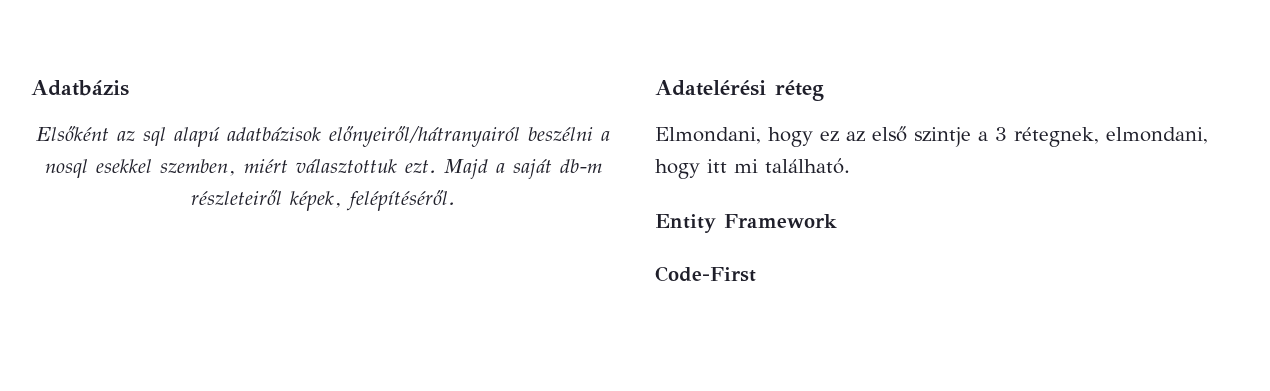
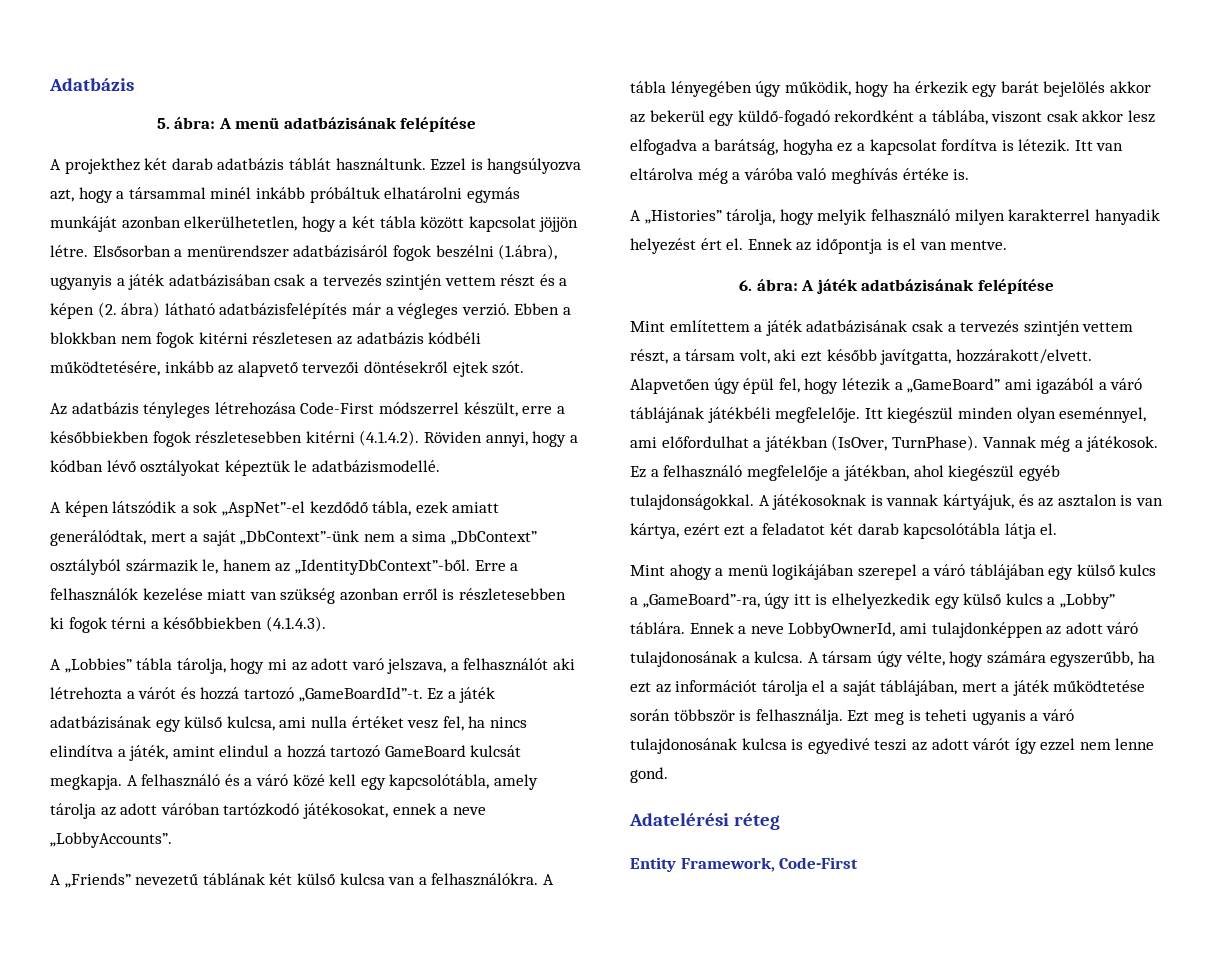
- Elsőként az sql alapú adatbázisok előnyeiről/hátranyairól beszélni a nosql esekkel szemben, miért választottuk ezt. Majd a saját db-m részleteiről képek, felépítéséről.
+ 5. ábra: A menü adatbázisának felépítése
+ A projekthez két darab adatbázis táblát használtunk. Ezzel is hangsúlyozva azt, hogy a társammal minél inkább próbáltuk elhatárolni egymás munkáját azonban elkerülhetetlen, hogy a két tábla között kapcsolat jöjjön létre. Elsősorban a menürendszer adatbázisáról fogok beszélni (1.ábra), ugyanyis a játék adatbázisában csak a tervezés szintjén vettem részt és a képen (2. ábra) látható adatbázisfelépítés már a végleges verzió. Ebben a blokkban nem fogok kitérni részletesen az adatbázis kódbéli működtetésére, inkább az alapvető tervezői döntésekről ejtek szót.
+ Az adatbázis tényleges létrehozása Code-First módszerrel készült, erre a későbbiekben fogok részletesebben kitérni (4.1.4.2). Röviden annyi, hogy a kódban lévő osztályokat képeztük le adatbázismodellé.
+ A képen látszódik a sok „AspNet”-el kezdődő tábla, ezek amiatt generálódtak, mert a saját „DbContext”-ünk nem a sima „DbContext” osztályból származik le, hanem az „IdentityDbContext”-ből. Erre a felhasználók kezelése miatt van szükség azonban erről is részletesebben ki fogok térni a későbbiekben (4.1.4.3).
+ A „Lobbies” tábla tárolja, hogy mi az adott varó jelszava, a felhasználót aki létrehozta a várót és hozzá tartozó „GameBoardId”-t. Ez a játék adatbázisának egy külső kulcsa, ami nulla értéket vesz fel, ha nincs elindítva a játék, amint elindul a hozzá tartozó GameBoard kulcsát megkapja. A felhasználó és a váró közé kell egy kapcsolótábla, amely tárolja az adott váróban tartózkodó játékosokat, ennek a neve „LobbyAccounts”.
+ A „Friends” nevezetű táblának két külső kulcsa van a felhasználókra. A tábla lényegében úgy működik, hogy ha érkezik egy barát bejelölés akkor az bekerül egy küldő-fogadó rekordként a táblába, viszont csak akkor lesz elfogadva a barátság, hogyha ez a kapcsolat fordítva is létezik. Itt van eltárolva még a váróba való meghívás értéke is.
+ A „Histories” tárolja, hogy melyik felhasználó milyen karakterrel hanyadik helyezést ért el. Ennek az időpontja is el van mentve.
+ 6. ábra: A játék adatbázisának felépítése
+ Mint említettem a játék adatbázisának csak a tervezés szintjén vettem részt, a társam volt, aki ezt később javítgatta, hozzárakott/elvett. Alapvetően úgy épül fel, hogy létezik a „GameBoard” ami igazából a váró táblájának játékbéli megfelelője. Itt kiegészül minden olyan eseménnyel, ami előfordulhat a játékban (IsOver, TurnPhase). Vannak még a játékosok. Ez a felhasználó megfelelője a játékban, ahol kiegészül egyéb tulajdonságokkal. A játékosoknak is vannak kártyájuk, és az asztalon is van kártya, ezért ezt a feladatot két darab kapcsolótábla látja el.
+ Mint ahogy a menü logikájában szerepel a váró táblájában egy külső kulcs a „GameBoard”-ra, úgy itt is elhelyezkedik egy külső kulcs a „Lobby” táblára. Ennek a neve LobbyOwnerId, ami tulajdonképpen az adott váró tulajdonosának a kulcsa. A társam úgy vélte, hogy számára egyszerűbb, ha ezt az információt tárolja el a saját táblájában, mert a játék működtetése során többször is felhasználja. Ezt meg is teheti ugyanis a váró tulajdonosának kulcsa is egyedivé teszi az adott várót így ezzel nem lenne gond.
  Adatelérési réteg
- Elmondani, hogy ez az első szintje a 3 rétegnek, elmondani, hogy itt mi található.
- Entity Framework
- Code-First
+ Entity Framework, Code-First

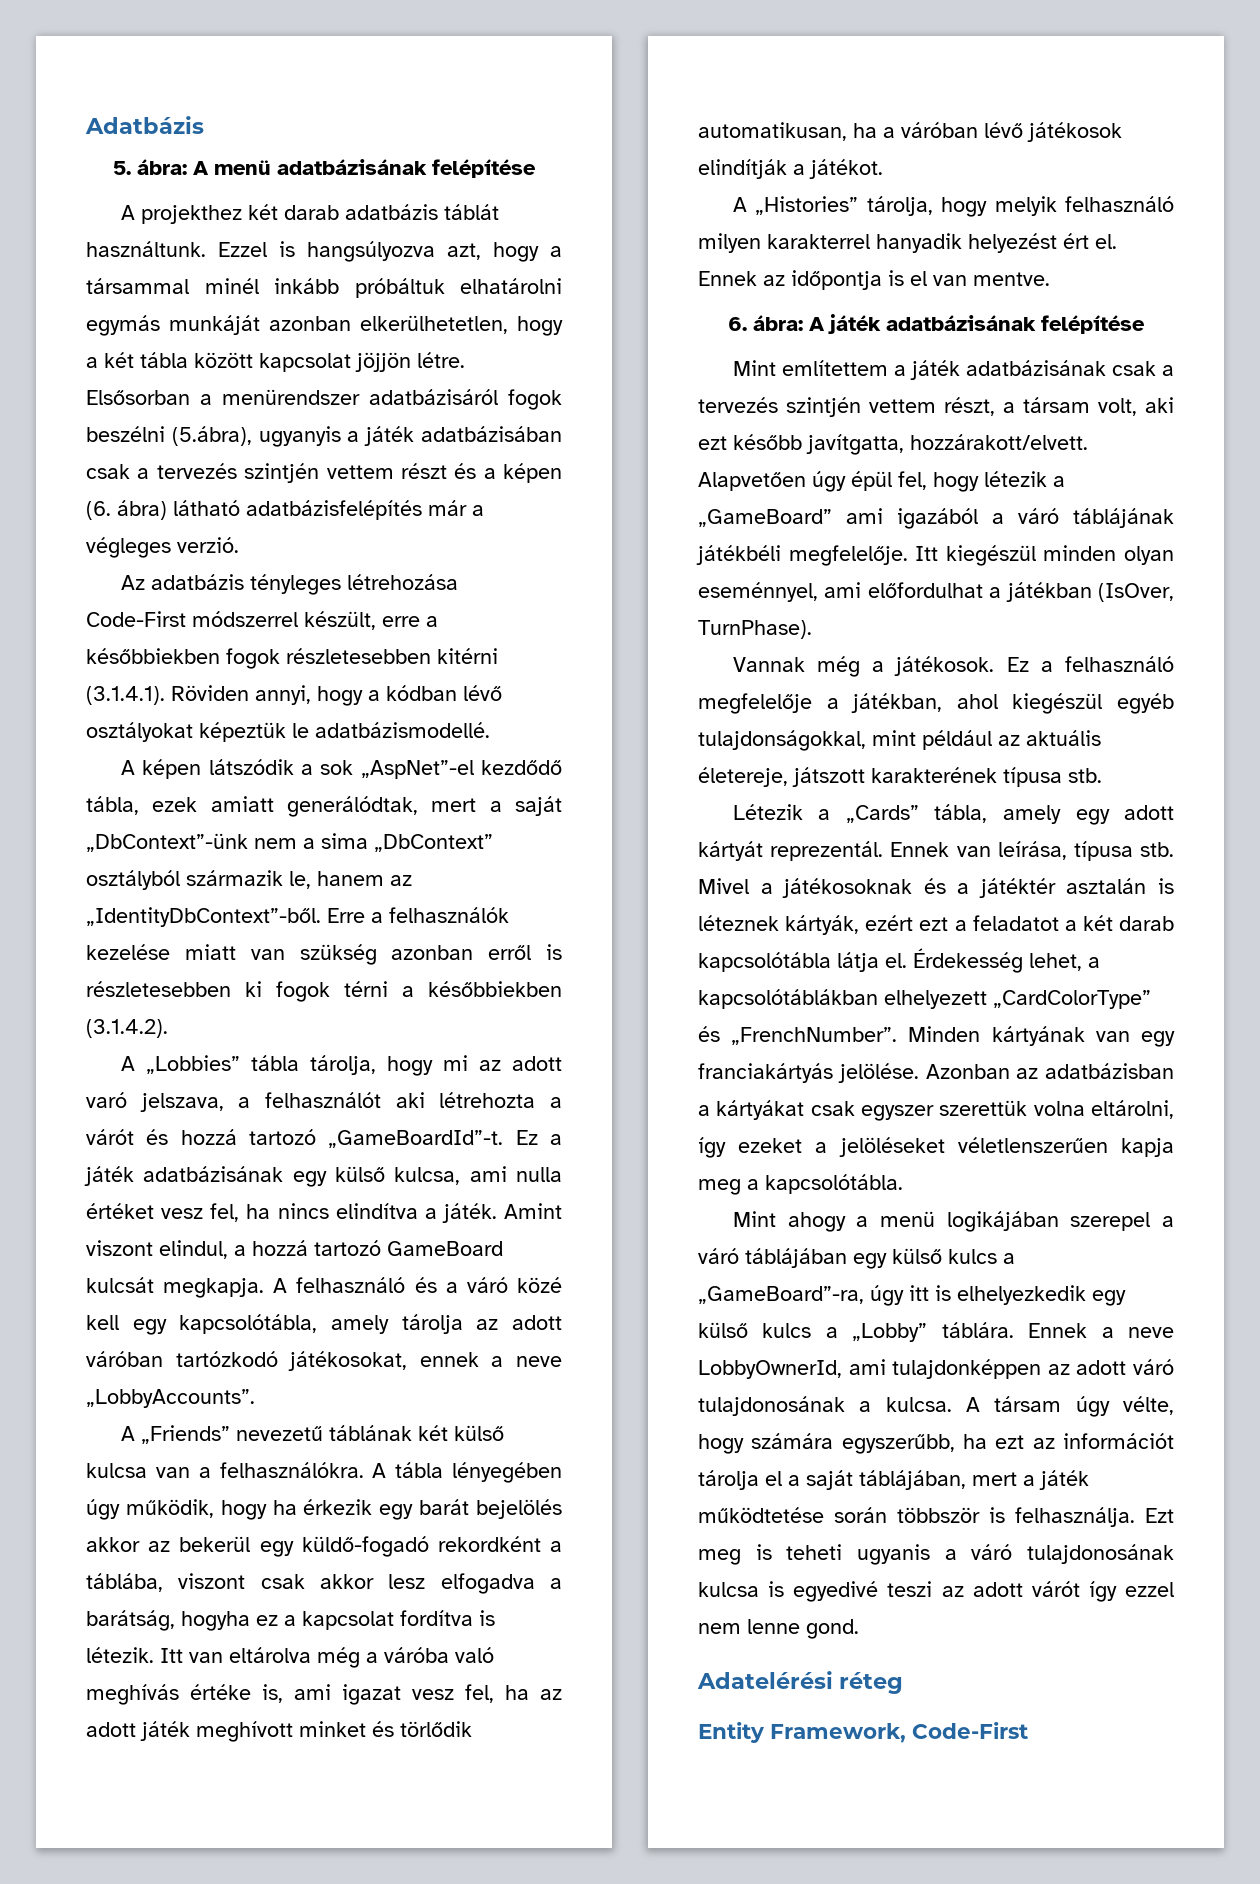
- Elsősorban a menürendszer adatbázisáról fogok beszélni (1.ábra), ugyanyis a játék adatbázisában csak a tervezés szintjén vettem részt és a képen (2. ábra) látható adatbázisfelépítés már a végleges verzió. Ebben a blokkban nem fogok kitérni részletesen az adatbázis kódbéli működtetésére, inkább az alapvető tervezői döntésekről ejtek szót.
+ Elsősorban a menürendszer adatbázisáról fogok beszélni (5.ábra), ugyanyis a játék adatbázisában csak a tervezés szintjén vettem részt és a képen (6. ábra) látható adatbázisfelépítés már a végleges verzió.
- Az adatbázis tényleges létrehozása Code-First módszerrel készült, erre a későbbiekben fogok részletesebben kitérni (4.1.4.2). Röviden annyi, hogy a kódban lévő osztályokat képeztük le adatbázismodellé.
+ Az adatbázis tényleges létrehozása Code-First módszerrel készült, erre a későbbiekben fogok részletesebben kitérni (3.1.4.1). Röviden annyi, hogy a kódban lévő osztályokat képeztük le adatbázismodellé.
- Erre a felhasználók kezelése miatt van szükség azonban erről is részletesebben ki fogok térni a későbbiekben (4.1.4.3).
+ Erre a felhasználók kezelése miatt van szükség azonban erről is részletesebben ki fogok térni a későbbiekben (3.1.4.2).
- Ez a játék adatbázisának egy külső kulcsa, ami nulla értéket vesz fel, ha nincs elindítva a játék, amint elindul a hozzá tartozó GameBoard kulcsát megkapja.
+ Ez a játék adatbázisának egy külső kulcsa, ami nulla értéket vesz fel, ha nincs elindítva a játék. Amint viszont elindul, a hozzá tartozó GameBoard kulcsát megkapja.
- Itt van eltárolva még a váróba való meghívás értéke is.
+ Itt van eltárolva még a váróba való meghívás értéke is, ami igazat vesz fel, ha az adott játék meghívott minket és törlődik automatikusan, ha a váróban lévő játékosok elindítják a játékot.
- Itt kiegészül minden olyan eseménnyel, ami előfordulhat a játékban (IsOver, TurnPhase). Vannak még a játékosok.
+ Itt kiegészül minden olyan eseménnyel, ami előfordulhat a játékban (IsOver, TurnPhase).
+ Vannak még a játékosok.
- Ez a felhasználó megfelelője a játékban, ahol kiegészül egyéb tulajdonságokkal. A játékosoknak is vannak kártyájuk, és az asztalon is van kártya, ezért ezt a feladatot két darab kapcsolótábla látja el.
+ Ez a felhasználó megfelelője a játékban, ahol kiegészül egyéb tulajdonságokkal, mint például az aktuális életereje, játszott karakterének típusa stb.
+ Létezik a „Cards” tábla, amely egy adott kártyát reprezentál. Ennek van leírása, típusa stb. Mivel a játékosoknak és a játéktér asztalán is léteznek kártyák, ezért ezt a feladatot a két darab kapcsolótábla látja el. Érdekesség lehet, a kapcsolótáblákban elhelyezett „CardColorType” és „FrenchNumber”. Minden kártyának van egy franciakártyás jelölése. Azonban az adatbázisban a kártyákat csak egyszer szerettük volna eltárolni, így ezeket a jelöléseket véletlenszerűen kapja meg a kapcsolótábla.

